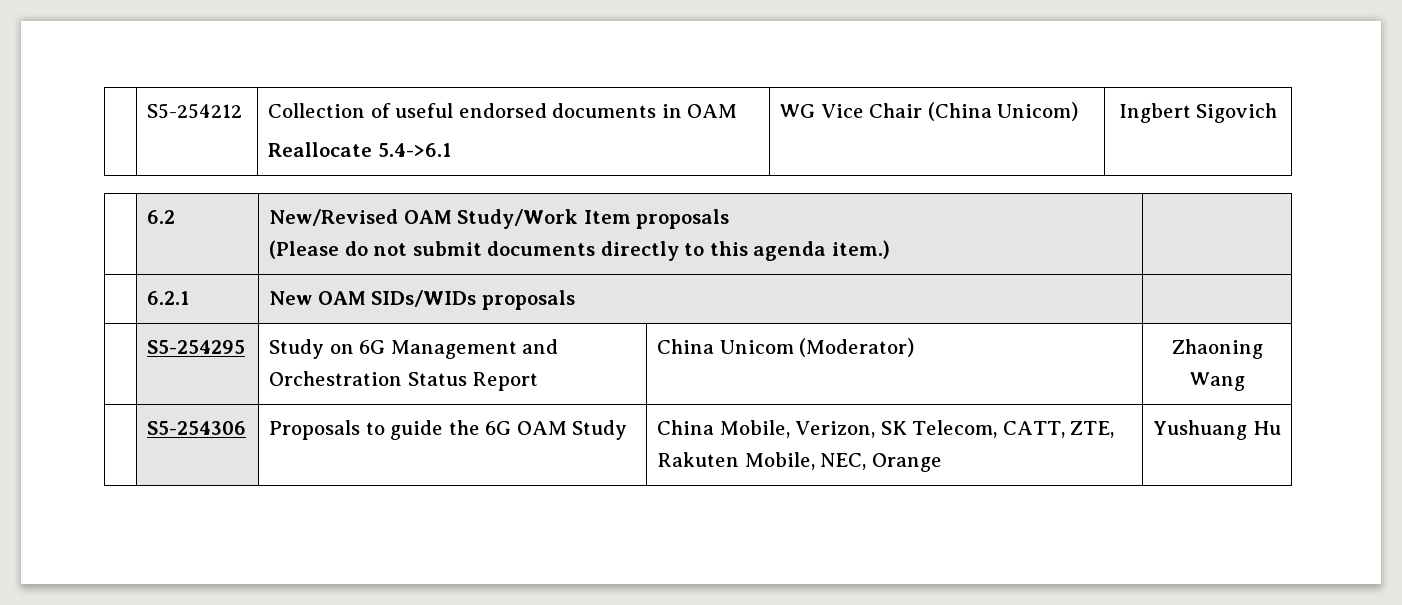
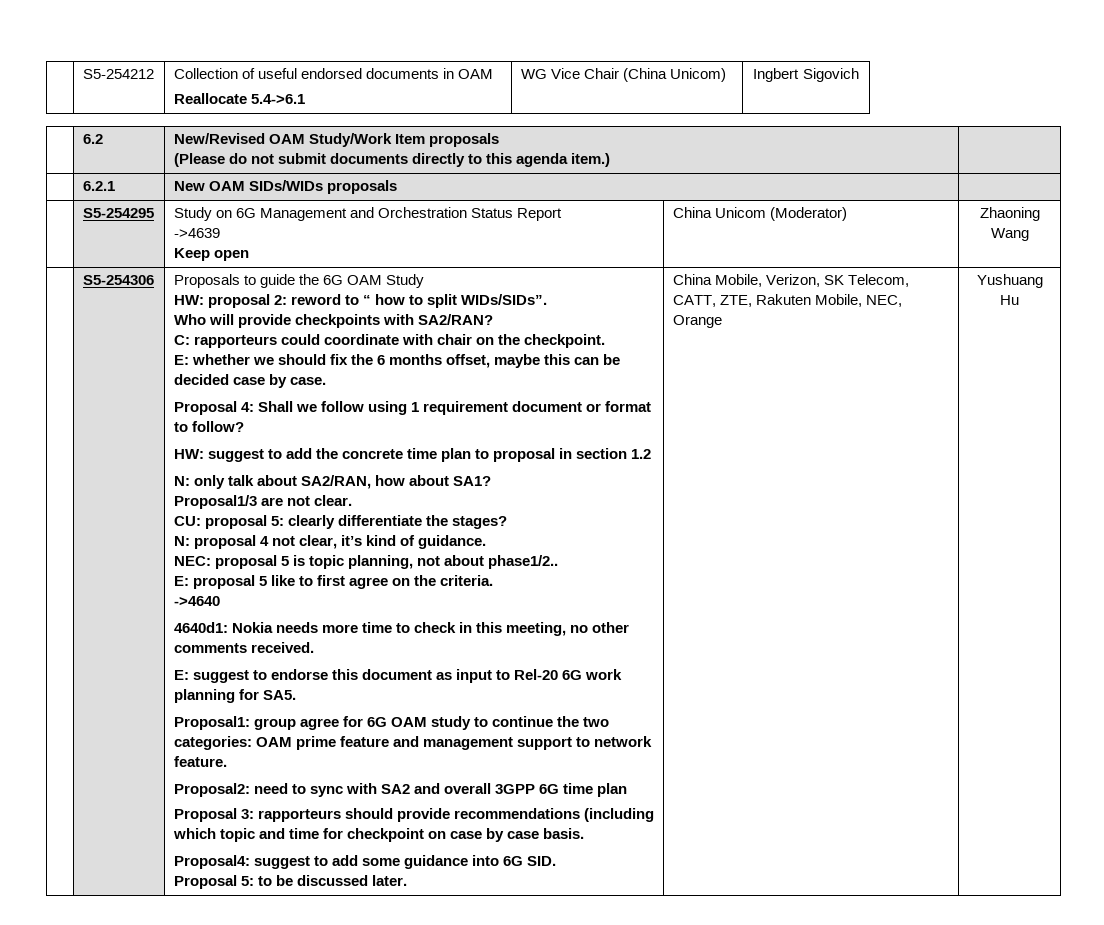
- | S5-254295 | Study on 6G Management and Orchestration Status Report | China Unicom (Moderator) | Zhaoning Wang
+ | S5-254295 | Study on 6G Management and Orchestration Status Report
+ ->4639
+ Keep open | China Unicom (Moderator) | Zhaoning Wang
+ HW: proposal 2: reword to “ how to split WIDs/SIDs”.
+ Who will provide checkpoints with SA2/RAN?
+ C: rapporteurs could coordinate with chair on the checkpoint.
+ E: whether we should fix the 6 months offset, maybe this can be decided case by case.
+ Proposal 4: Shall we follow using 1 requirement document or format to follow?
+ HW: suggest to add the concrete time plan to proposal in section 1.2
+ N: only talk about SA2/RAN, how about SA1?
+ Proposal1/3 are not clear.
+ CU: proposal 5: clearly differentiate the stages?
+ N: proposal 4 not clear, it’s kind of guidance.
+ NEC: proposal 5 is topic planning, not about phase1/2..
+ E: proposal 5 like to first agree on the criteria.
+ ->4640
+ 4640d1: Nokia needs more time to check in this meeting, no other comments received.
+ E: suggest to endorse this document as input to Rel-20 6G work planning for SA5.
+ Proposal1: group agree for 6G OAM study to continue the two categories: OAM prime feature and management support to network feature.
+ Proposal2: need to sync with SA2 and overall 3GPP 6G time plan
+ Proposal 3: rapporteurs should provide recommendations (including which topic and time for checkpoint on case by case basis.
+ Proposal4: suggest to add some guidance into 6G SID.
+ Proposal 5: to be discussed later.

